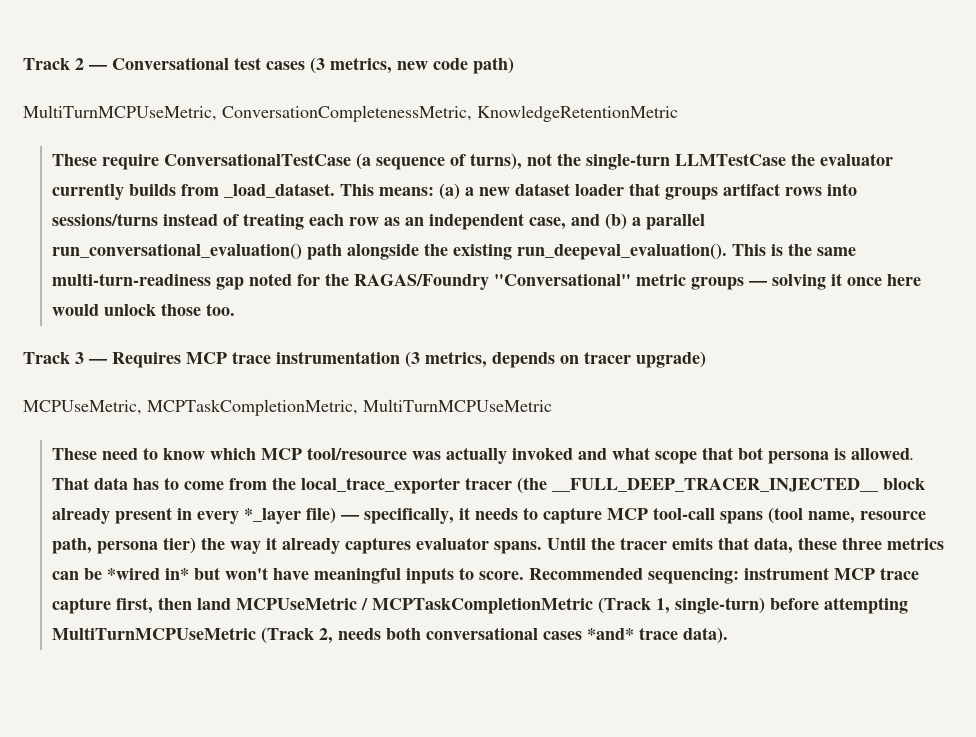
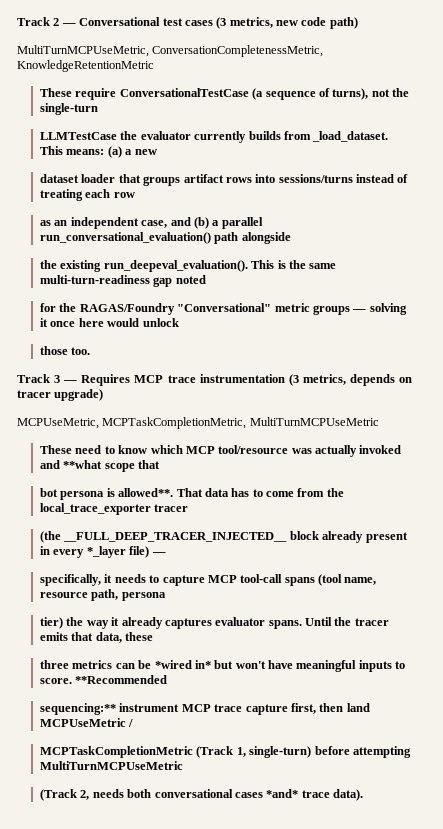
- These require ConversationalTestCase (a sequence of turns), not the single-turn LLMTestCase the evaluator currently builds from _load_dataset.
+ These require ConversationalTestCase (a sequence of turns), not the single-turn
+ LLMTestCase the evaluator currently builds from _load_dataset.
- This means: (a) a new dataset loader that groups artifact rows into sessions/turns instead of treating each row as an independent case, and (b) a parallel run_conversational_evaluation() path alongside the existing run_deepeval_evaluation().
+ This means: (a) a new
+ dataset loader that groups artifact rows into sessions/turns instead of treating each row
+ as an independent case, and (b) a parallel run_conversational_evaluation() path alongside
+ the existing run_deepeval_evaluation().
- This is the same multi-turn-readiness gap noted for the RAGAS/Foundry "Conversational" metric groups — solving it once here would unlock those too.
+ This is the same multi-turn-readiness gap noted
+ for the RAGAS/Foundry "Conversational" metric groups — solving it once here would unlock
+ those too.
- These need to know which MCP tool/resource was actually invoked and what scope that bot persona is allowed.
+ These need to know which MCP tool/resource was actually invoked and **what scope that
+ bot persona is allowed**.
- That data has to come from the local_trace_exporter tracer (the __FULL_DEEP_TRACER_INJECTED__ block already present in every *_layer file) — specifically, it needs to capture MCP tool-call spans (tool name, resource path, persona tier) the way it already captures evaluator spans.
+ That data has to come from the local_trace_exporter tracer
+ (the __FULL_DEEP_TRACER_INJECTED__ block already present in every *_layer file) —
+ specifically, it needs to capture MCP tool-call spans (tool name, resource path, persona
+ tier) the way it already captures evaluator spans.
- Until the tracer emits that data, these three metrics can be *wired in* but won't have meaningful inputs to score.
+ Until the tracer emits that data, these
+ three metrics can be *wired in* but won't have meaningful inputs to score.
- Recommended sequencing: instrument MCP trace capture first, then land MCPUseMetric / MCPTaskCompletionMetric (Track 1, single-turn) before attempting MultiTurnMCPUseMetric (Track 2, needs both conversational cases *and* trace data).
+ **Recommended
+ sequencing:** instrument MCP trace capture first, then land MCPUseMetric /
+ MCPTaskCompletionMetric (Track 1, single-turn) before attempting MultiTurnMCPUseMetric
+ (Track 2, needs both conversational cases *and* trace data).

